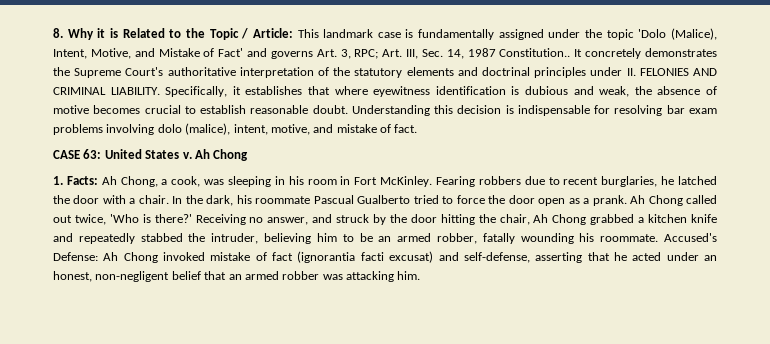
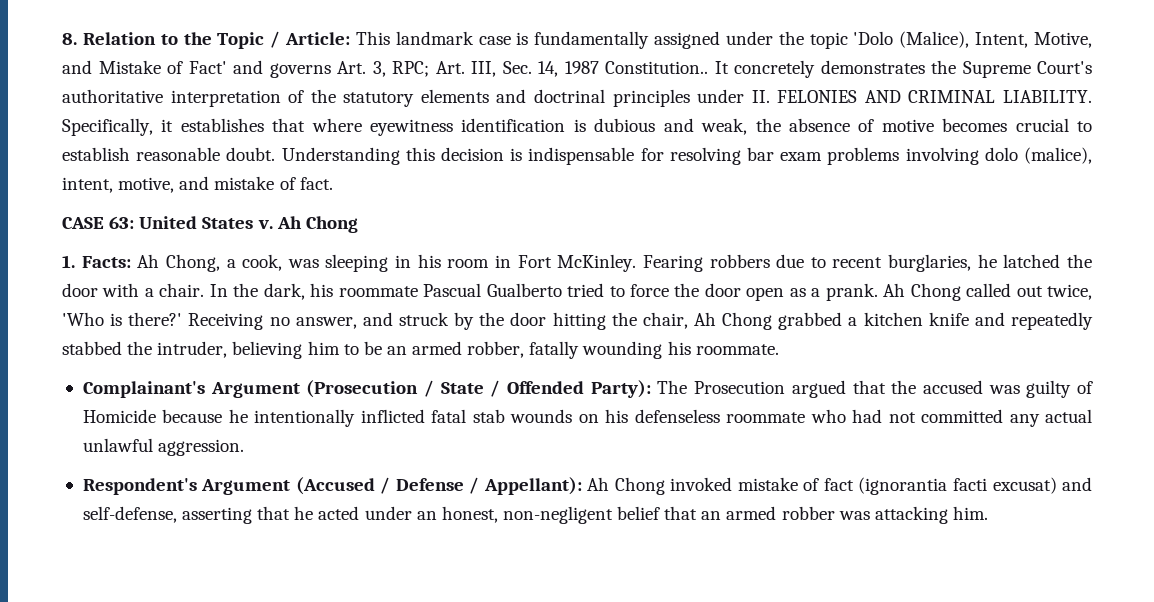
- 8. Why it is Related to the Topic / Article: This landmark case is fundamentally assigned under the topic 'Dolo (Malice), Intent, Motive, and Mistake of Fact' and governs Art. 3, RPC; Art. III, Sec. 14, 1987 Constitution..
+ 8. Relation to the Topic / Article: This landmark case is fundamentally assigned under the topic 'Dolo (Malice), Intent, Motive, and Mistake of Fact' and governs Art. 3, RPC; Art. III, Sec. 14, 1987 Constitution..
- Receiving no answer, and struck by the door hitting the chair, Ah Chong grabbed a kitchen knife and repeatedly stabbed the intruder, believing him to be an armed robber, fatally wounding his roommate. Accused's Defense: Ah Chong invoked mistake of fact (ignorantia facti excusat) and self-defense, asserting that he acted under an honest, non-negligent belief that an armed robber was attacking him.
+ Receiving no answer, and struck by the door hitting the chair, Ah Chong grabbed a kitchen knife and repeatedly stabbed the intruder, believing him to be an armed robber, fatally wounding his roommate.
+ Complainant's Argument (Prosecution / State / Offended Party): The Prosecution argued that the accused was guilty of Homicide because he intentionally inflicted fatal stab wounds on his defenseless roommate who had not committed any actual unlawful aggression.
+ Respondent's Argument (Accused / Defense / Appellant): Ah Chong invoked mistake of fact (ignorantia facti excusat) and self-defense, asserting that he acted under an honest, non-negligent belief that an armed robber was attacking him.

